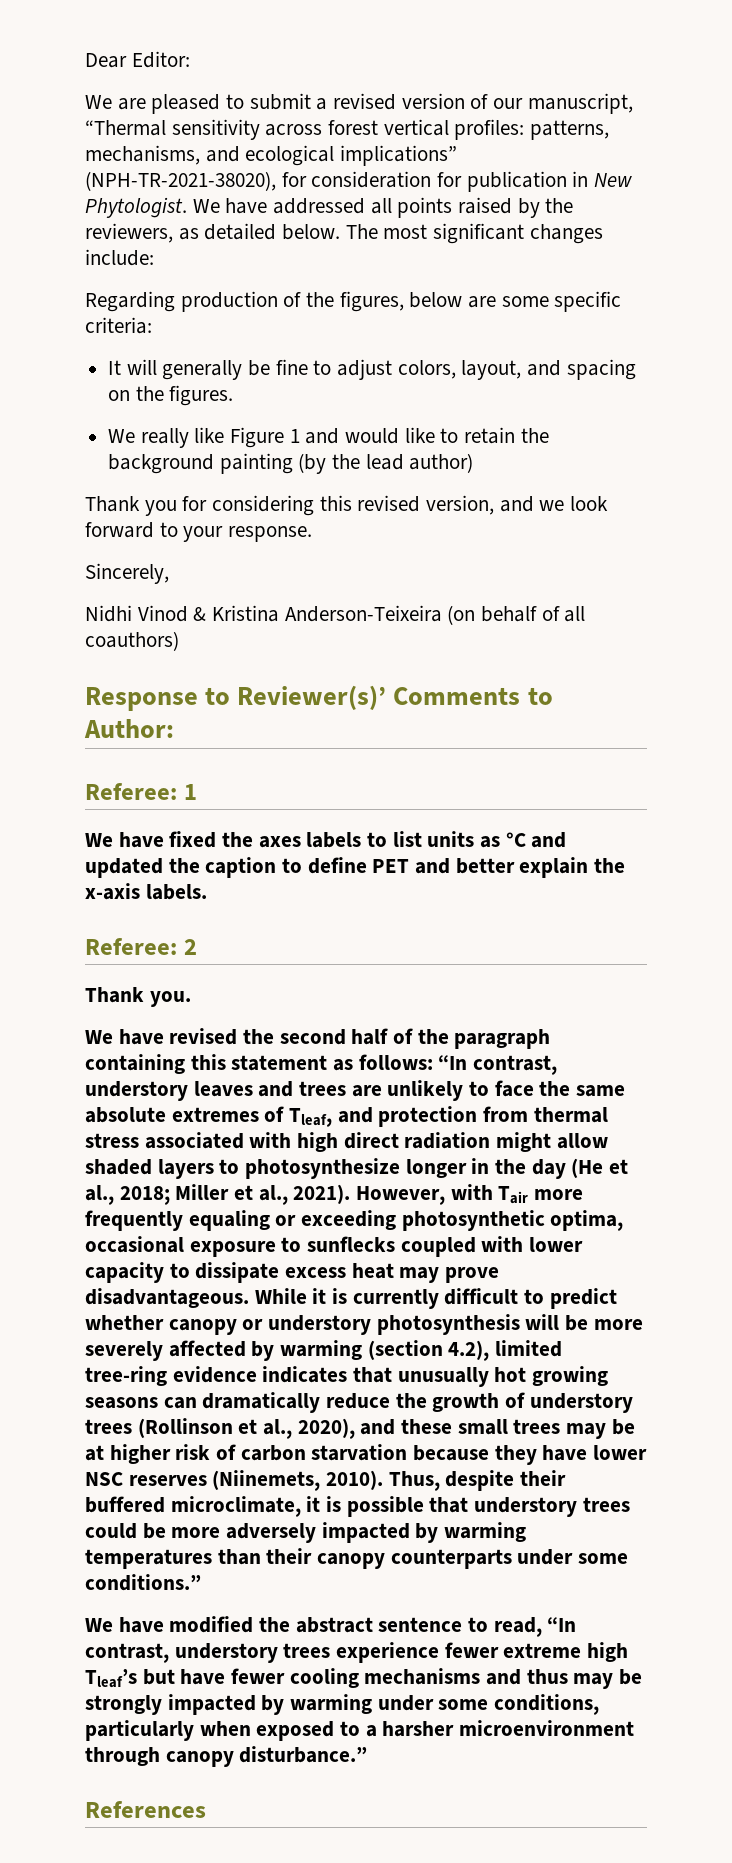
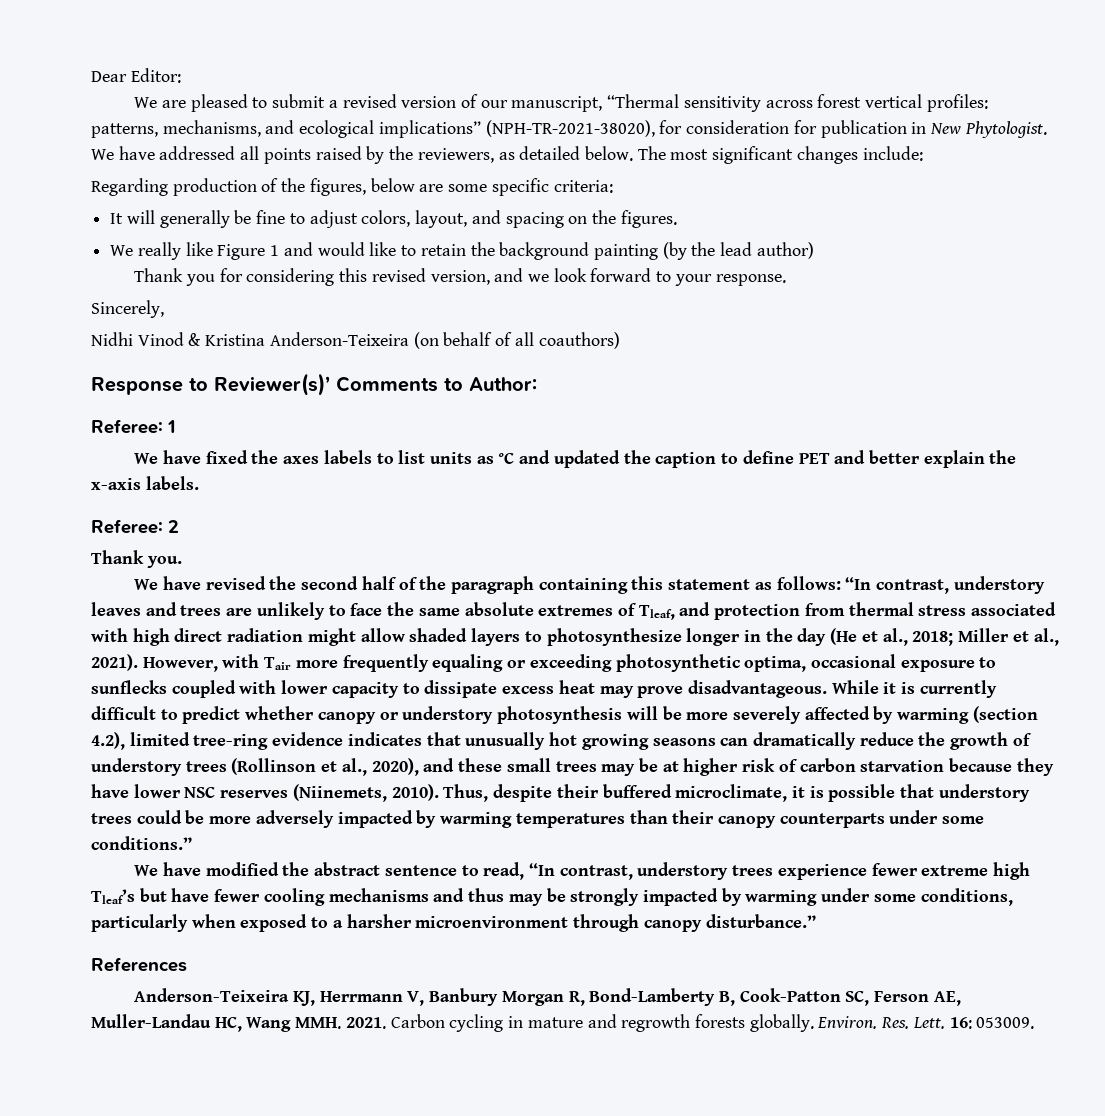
+ Anderson-Teixeira KJ, Herrmann V, Banbury Morgan R, Bond-Lamberty B, Cook-Patton SC, Ferson AE, Muller-Landau HC, Wang MMH. 2021. Carbon cycling in mature and regrowth forests globally. Environ. Res. Lett. 16: 053009.

